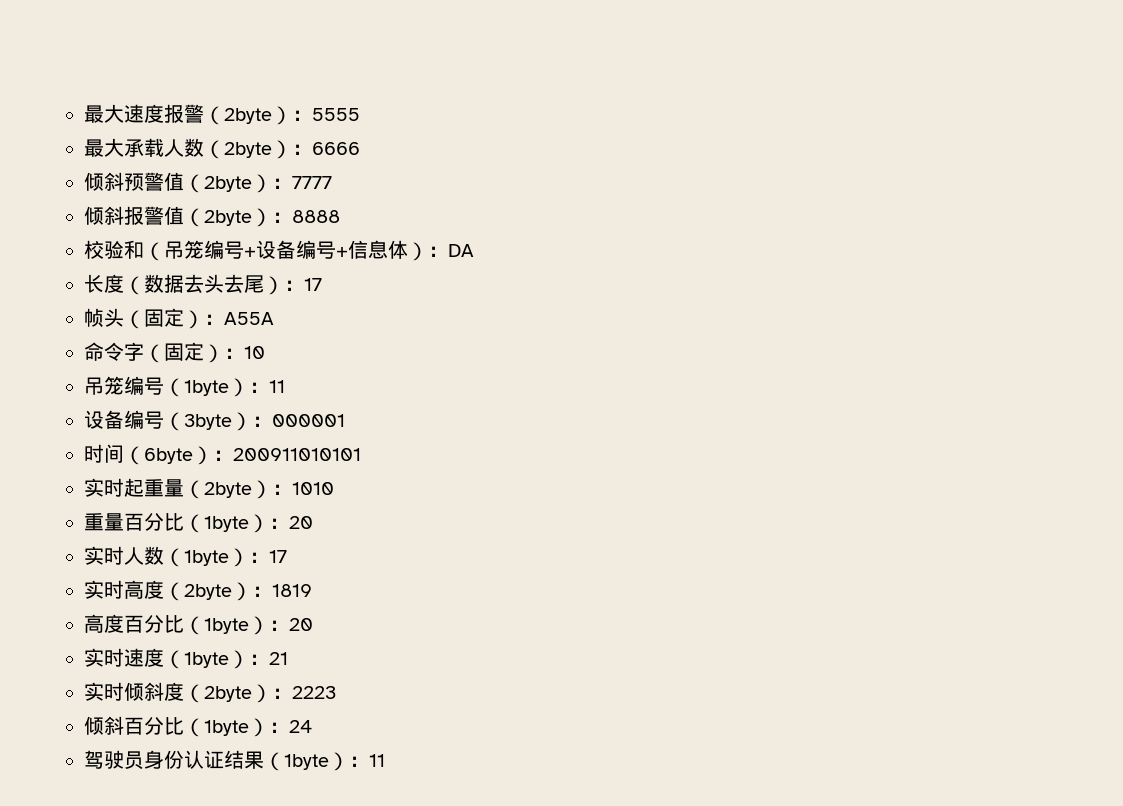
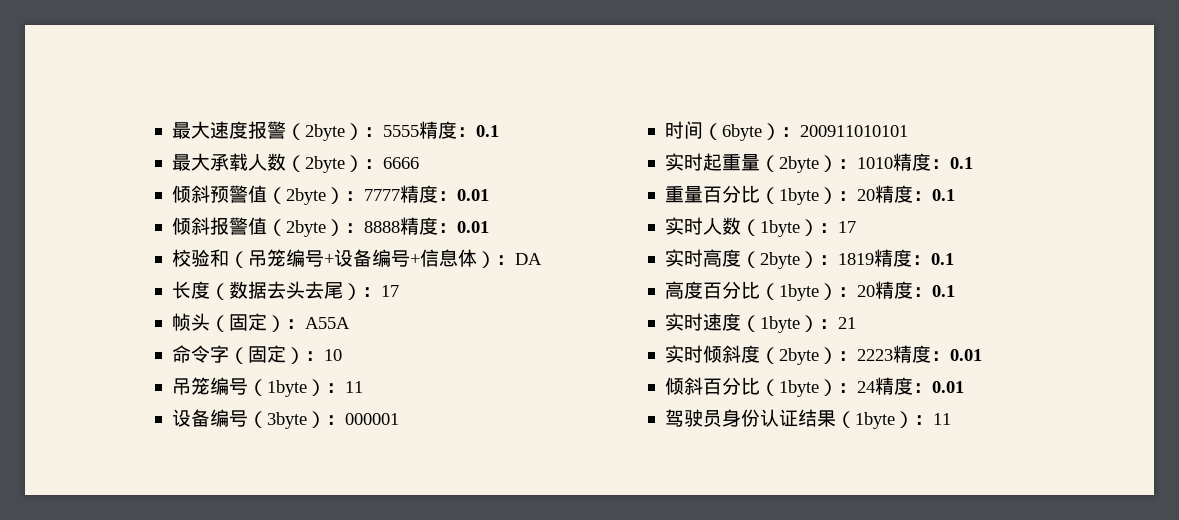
- 最大速度报警（2byte）：5555
+ 最大速度报警（2byte）：5555精度：0.1
- 倾斜预警值（2byte）：7777
+ 倾斜预警值（2byte）：7777精度：0.01
- 倾斜报警值（2byte）：8888
+ 倾斜报警值（2byte）：8888精度：0.01
- 实时起重量（2byte）：1010
+ 实时起重量（2byte）：1010精度：0.1
- 重量百分比（1byte）：20
+ 重量百分比（1byte）：20精度：0.1
- 实时高度（2byte）：1819
+ 实时高度（2byte）：1819精度：0.1
- 高度百分比（1byte）：20
+ 高度百分比（1byte）：20精度：0.1
- 实时倾斜度（2byte）：2223
+ 实时倾斜度（2byte）：2223精度：0.01
- 倾斜百分比（1byte）：24
+ 倾斜百分比（1byte）：24精度：0.01

